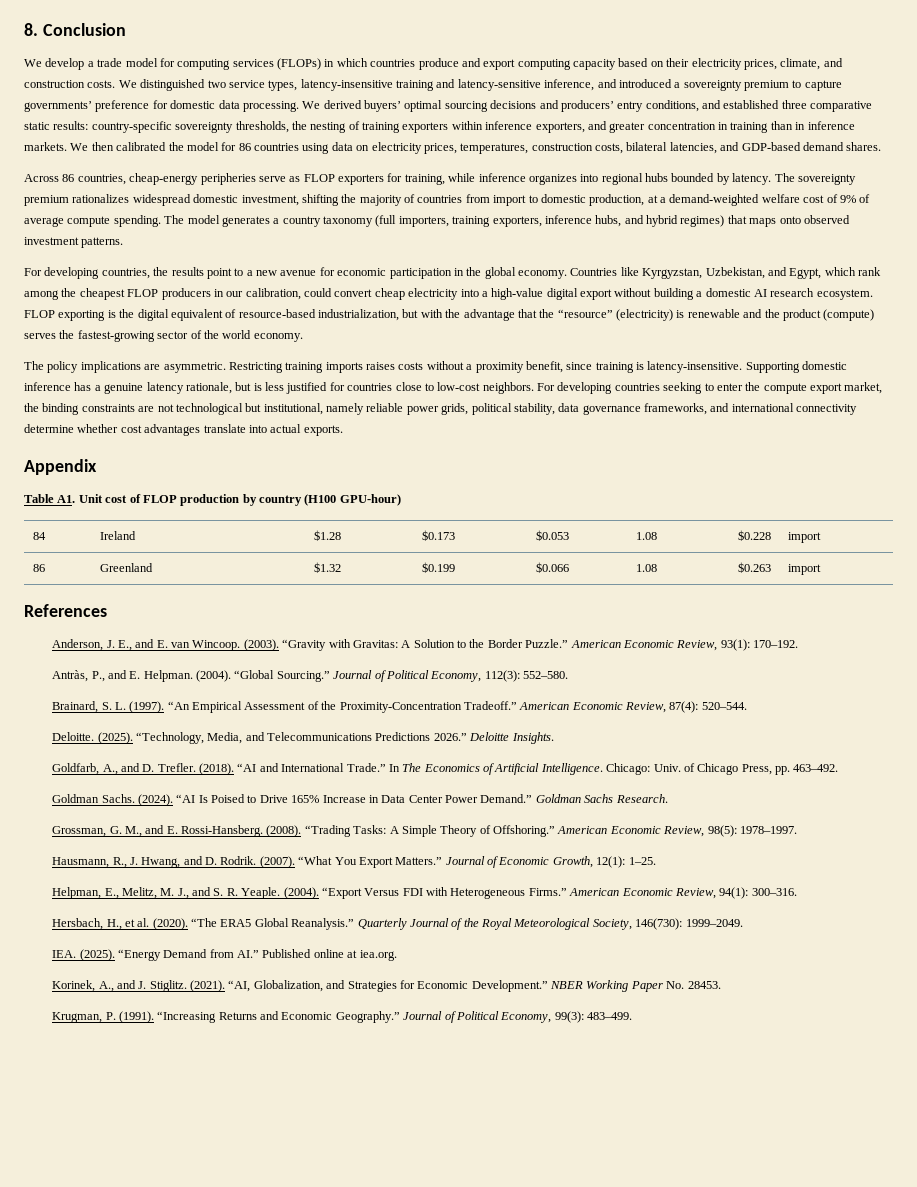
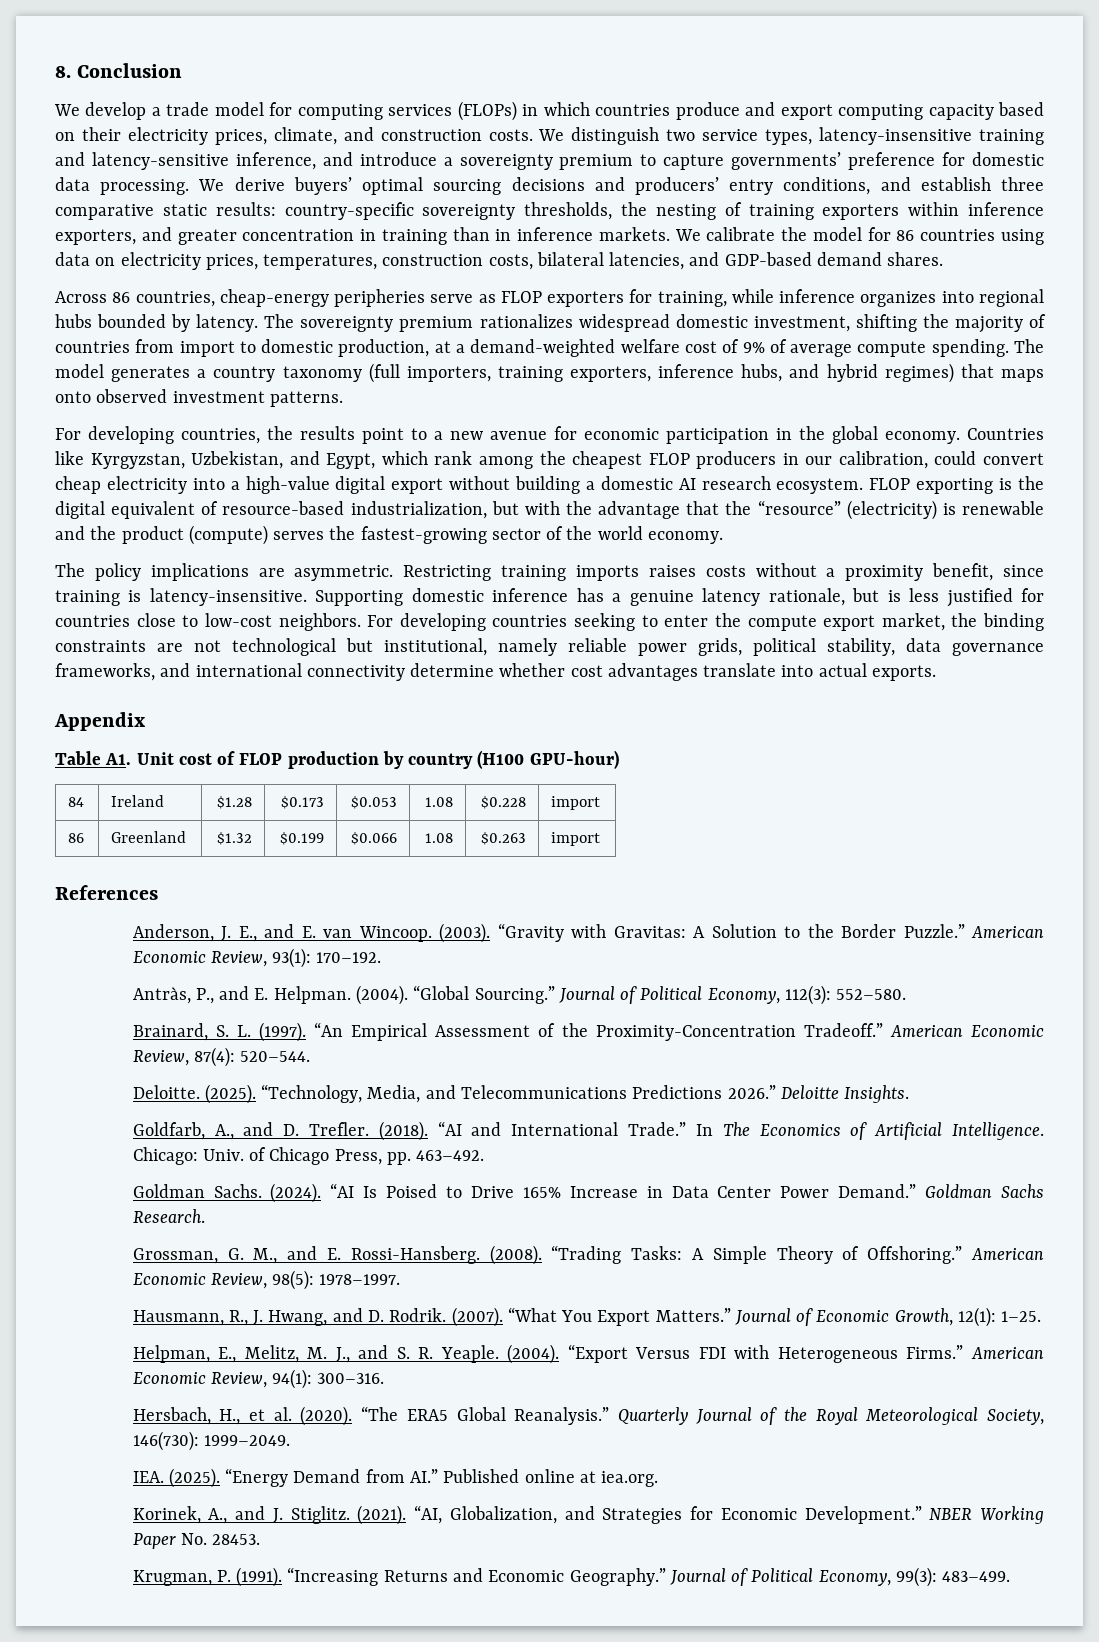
- We distinguished two service types, latency-insensitive training and latency-sensitive inference, and introduced a sovereignty premium to capture governments’ preference for domestic data processing.
+ We distinguish two service types, latency-insensitive training and latency-sensitive inference, and introduce a sovereignty premium to capture governments’ preference for domestic data processing.
- We derived buyers’ optimal sourcing decisions and producers’ entry conditions, and established three comparative static results: country-specific sovereignty thresholds, the nesting of training exporters within inference exporters, and greater concentration in training than in inference markets.
+ We derive buyers’ optimal sourcing decisions and producers’ entry conditions, and establish three comparative static results: country-specific sovereignty thresholds, the nesting of training exporters within inference exporters, and greater concentration in training than in inference markets.
- We then calibrated the model for 86 countries using data on electricity prices, temperatures, construction costs, bilateral latencies, and GDP-based demand shares.
+ We calibrate the model for 86 countries using data on electricity prices, temperatures, construction costs, bilateral latencies, and GDP-based demand shares.

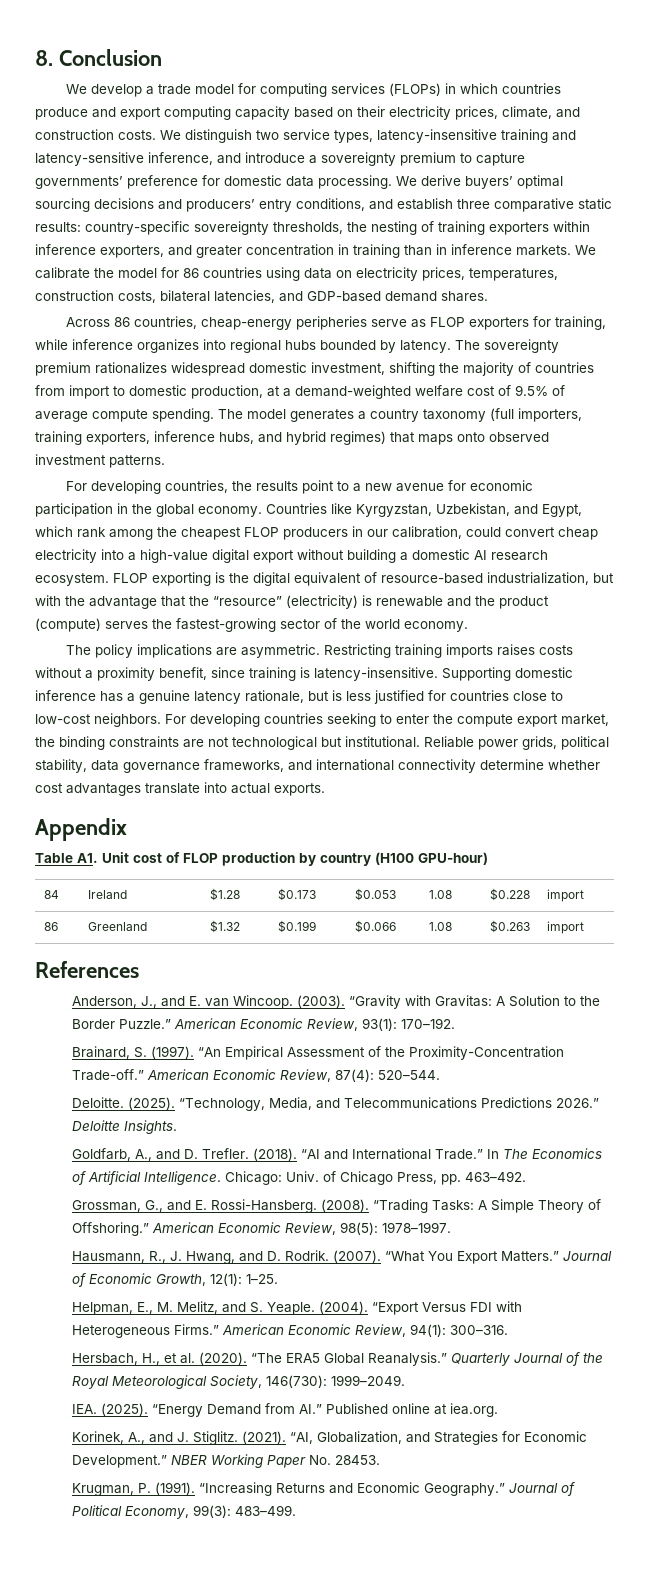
- The sovereignty premium rationalizes widespread domestic investment, shifting the majority of countries from import to domestic production, at a demand-weighted welfare cost of 9% of average compute spending.
+ The sovereignty premium rationalizes widespread domestic investment, shifting the majority of countries from import to domestic production, at a demand-weighted welfare cost of 9.5% of average compute spending.
- For developing countries seeking to enter the compute export market, the binding constraints are not technological but institutional, namely reliable power grids, political stability, data governance frameworks, and international connectivity determine whether cost advantages translate into actual exports.
+ For developing countries seeking to enter the compute export market, the binding constraints are not technological but institutional. Reliable power grids, political stability, data governance frameworks, and international connectivity determine whether cost advantages translate into actual exports.
- Anderson, J. E., and E. van Wincoop.
+ Anderson, J., and E. van Wincoop.
- Antràs, P., and E. Helpman. (2004). “Global Sourcing.” Journal of Political Economy, 112(3): 552–580.
- Brainard, S. L. (1997).
+ Brainard, S. (1997).
- “An Empirical Assessment of the Proximity-Concentration Tradeoff.”
+ “An Empirical Assessment of the Proximity-Concentration Trade-off.”
- Goldman Sachs. (2024). “AI Is Poised to Drive 165% Increase in Data Center Power Demand.” Goldman Sachs Research.
- Grossman, G. M., and E. Rossi-Hansberg.
+ Grossman, G., and E. Rossi-Hansberg.
- Helpman, E., Melitz, M. J., and S. R. Yeaple.
+ Helpman, E., M. Melitz, and S. Yeaple.

